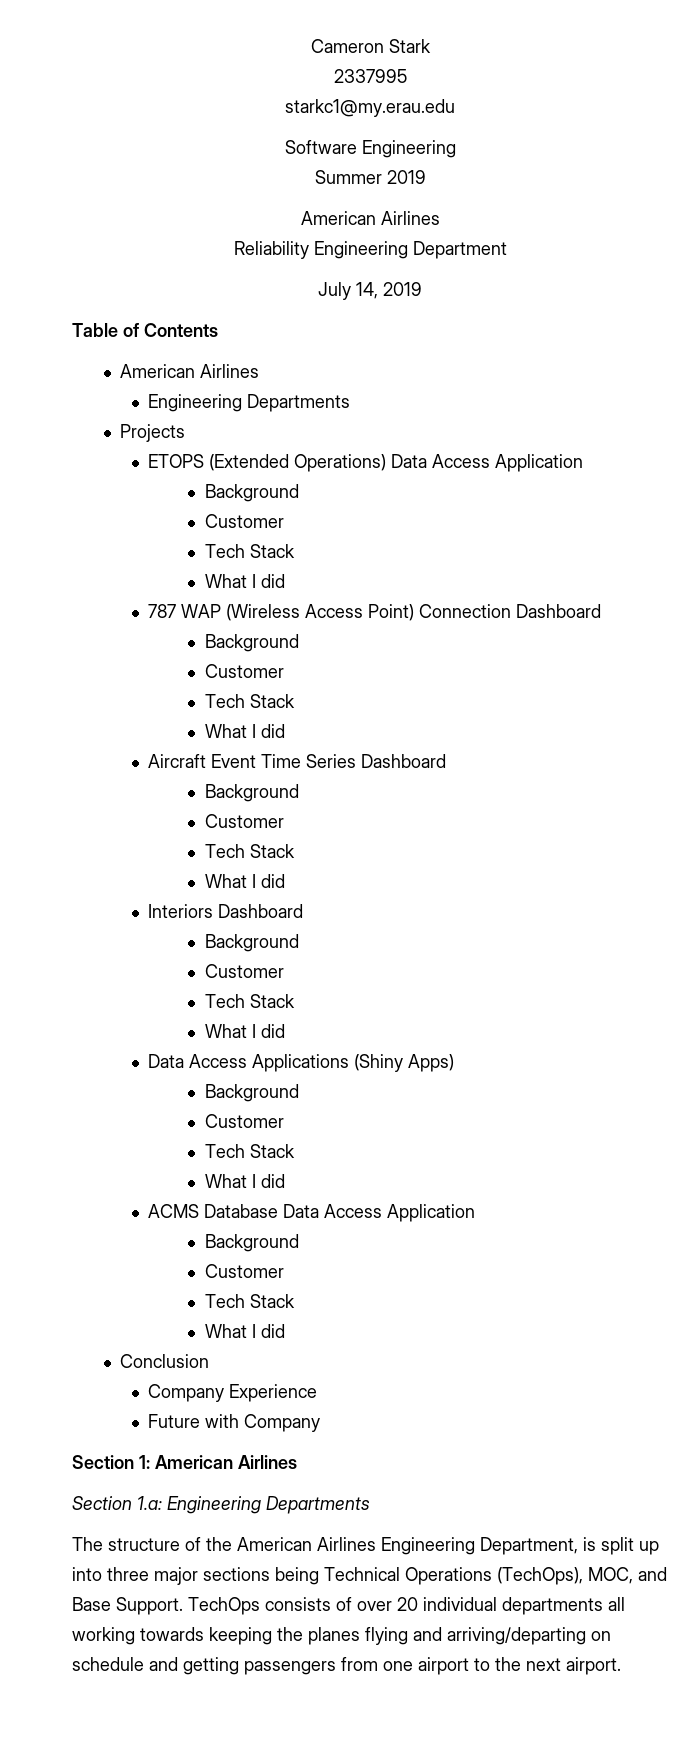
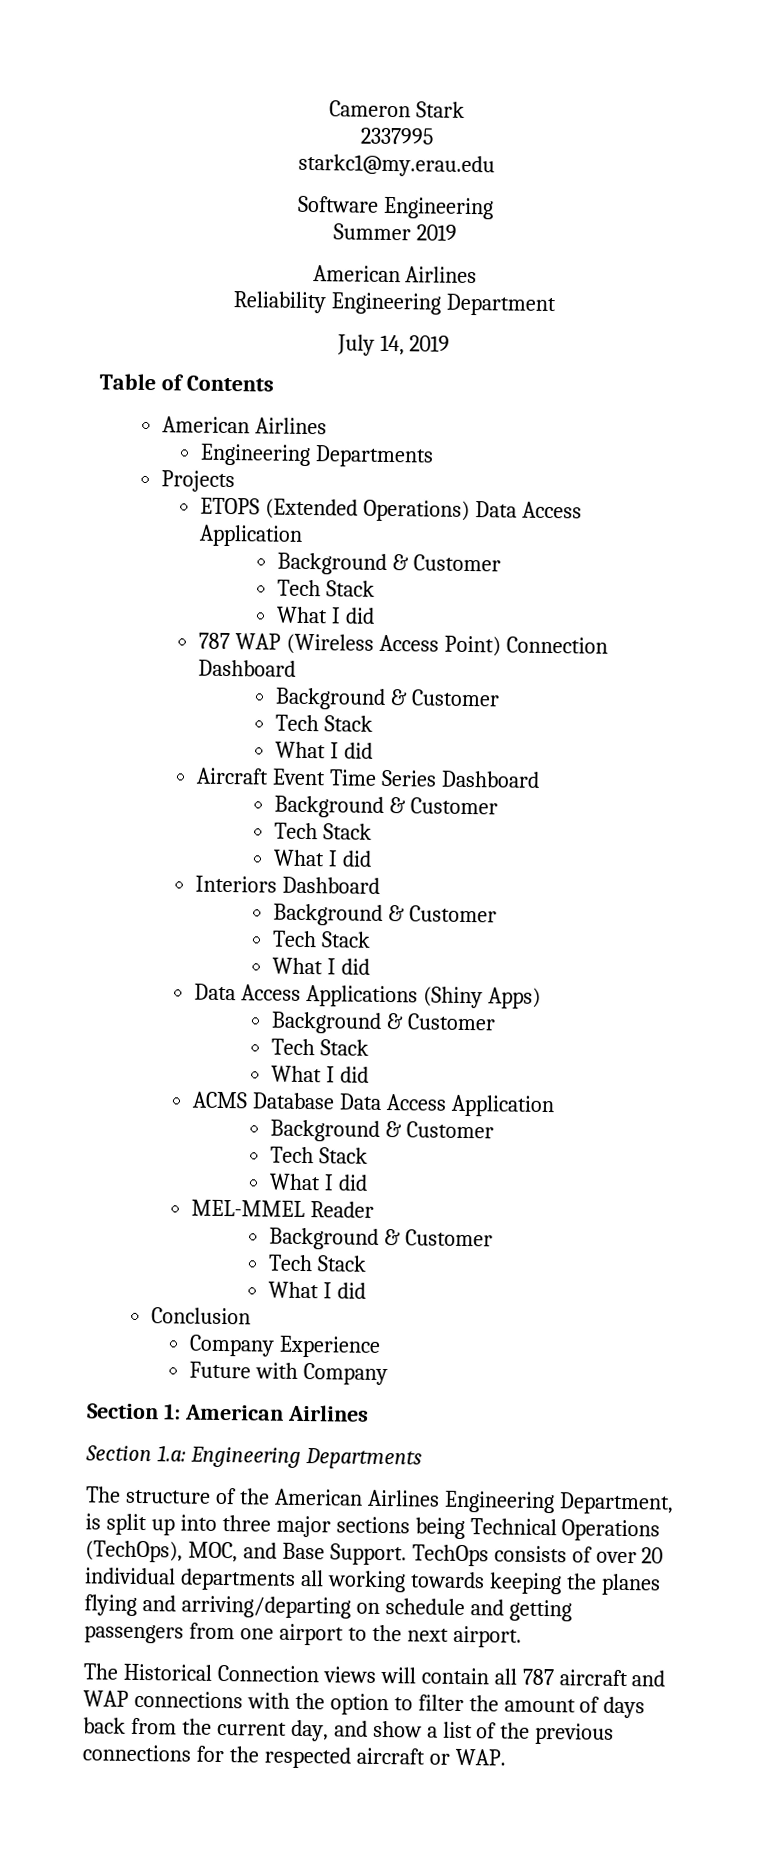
  ETOPS (Extended Operations) Data Access Application
- Background
- Customer
+ Background & Customer
  787 WAP (Wireless Access Point) Connection Dashboard
- Background
- Customer
+ Background & Customer
  Aircraft Event Time Series Dashboard
- Background
- Customer
+ Background & Customer
  Interiors Dashboard
- Background
- Customer
+ Background & Customer
  Data Access Applications (Shiny Apps)
- Background
- Customer
+ Background & Customer
  ACMS Database Data Access Application
- Background
- Customer
+ Background & Customer
+ Tech Stack
+ What I did
+ MEL-MMEL Reader
+ Background & Customer
+ The Historical Connection views will contain all 787 aircraft and WAP connections with the option to filter the amount of days back from the current day, and show a list of the previous connections for the respected aircraft or WAP.

